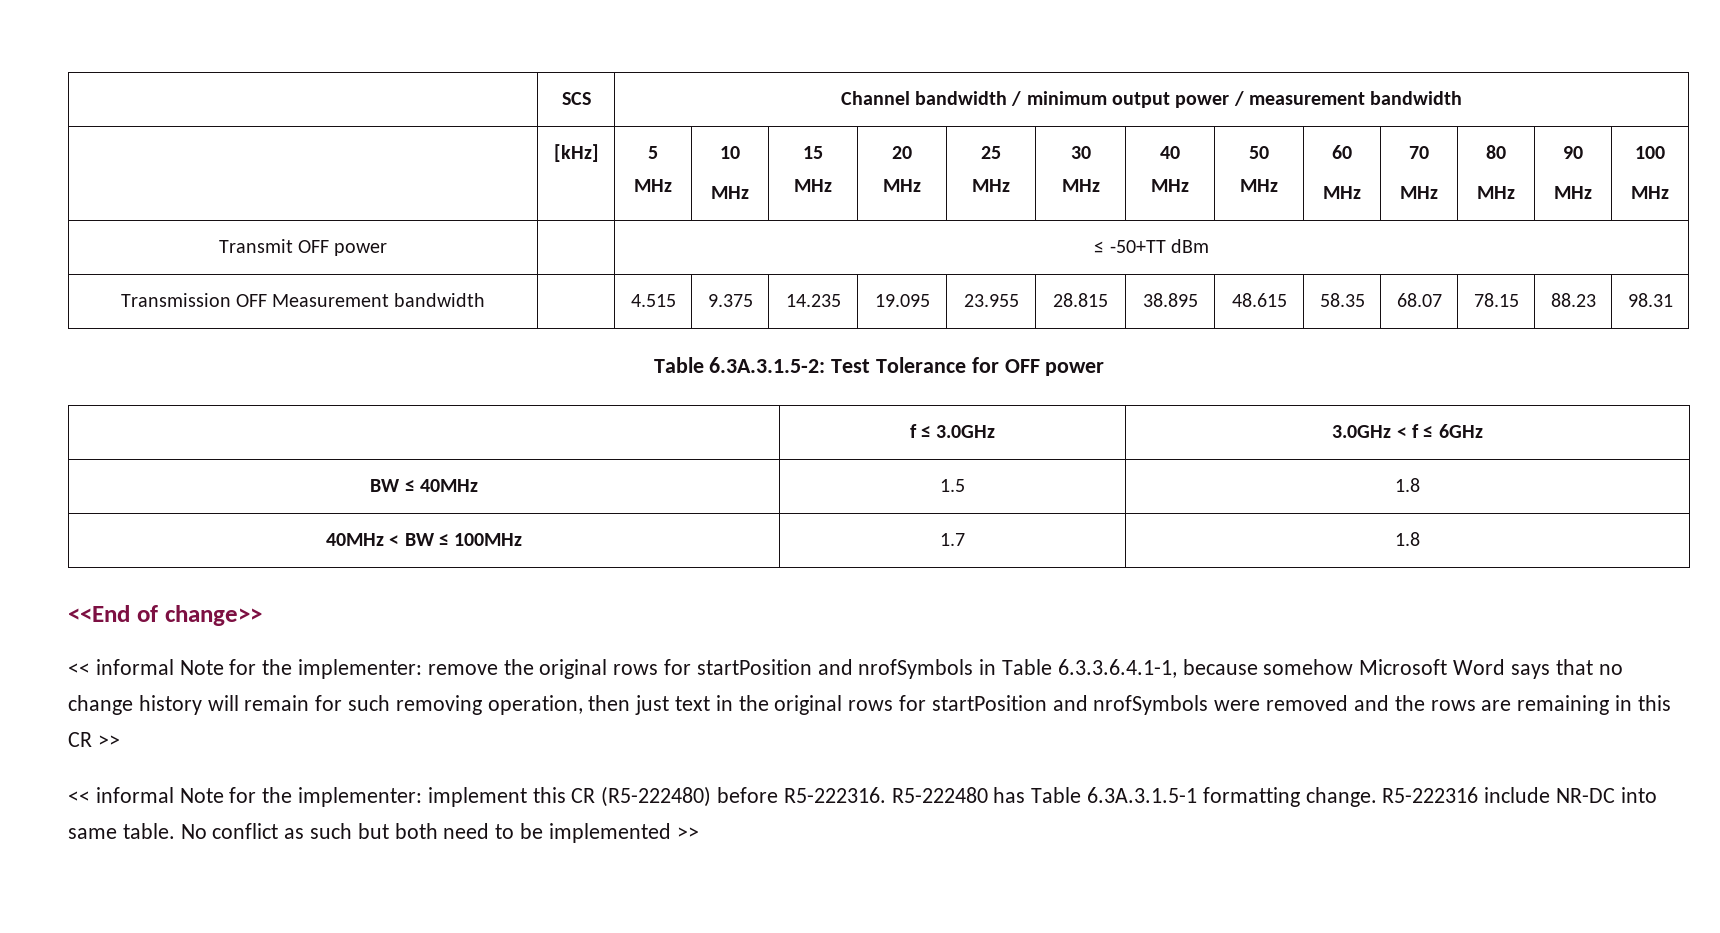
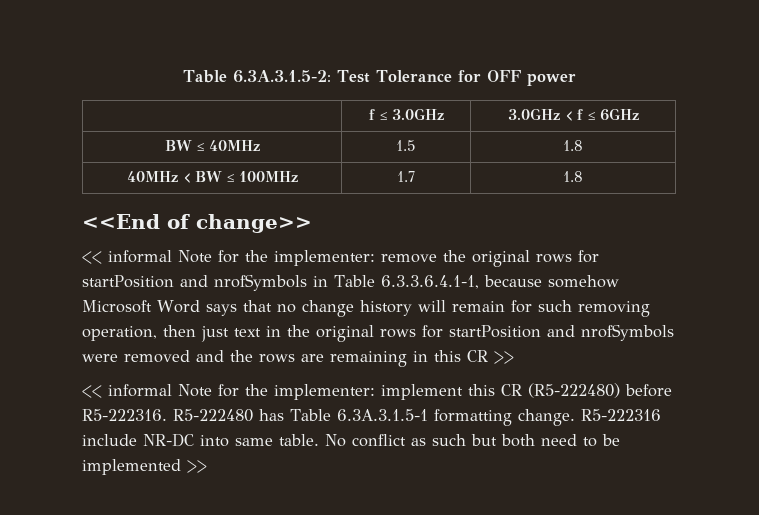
- | SCS | Channel bandwidth / minimum output power / measurement bandwidth
- | [kHz] | 5
- MHz | 10
- MHz | 15
- MHz | 20
- MHz | 25
- MHz | 30
- MHz | 40
- MHz | 50
- MHz | 60
- MHz | 70
- MHz | 80
- MHz | 90
- MHz | 100
- MHz
- Transmit OFF power | | ≤ -50+TT dBm
- Transmission OFF Measurement bandwidth | | 4.515 | 9.375 | 14.235 | 19.095 | 23.955 | 28.815 | 38.895 | 48.615 | 58.35 | 68.07 | 78.15 | 88.23 | 98.31

